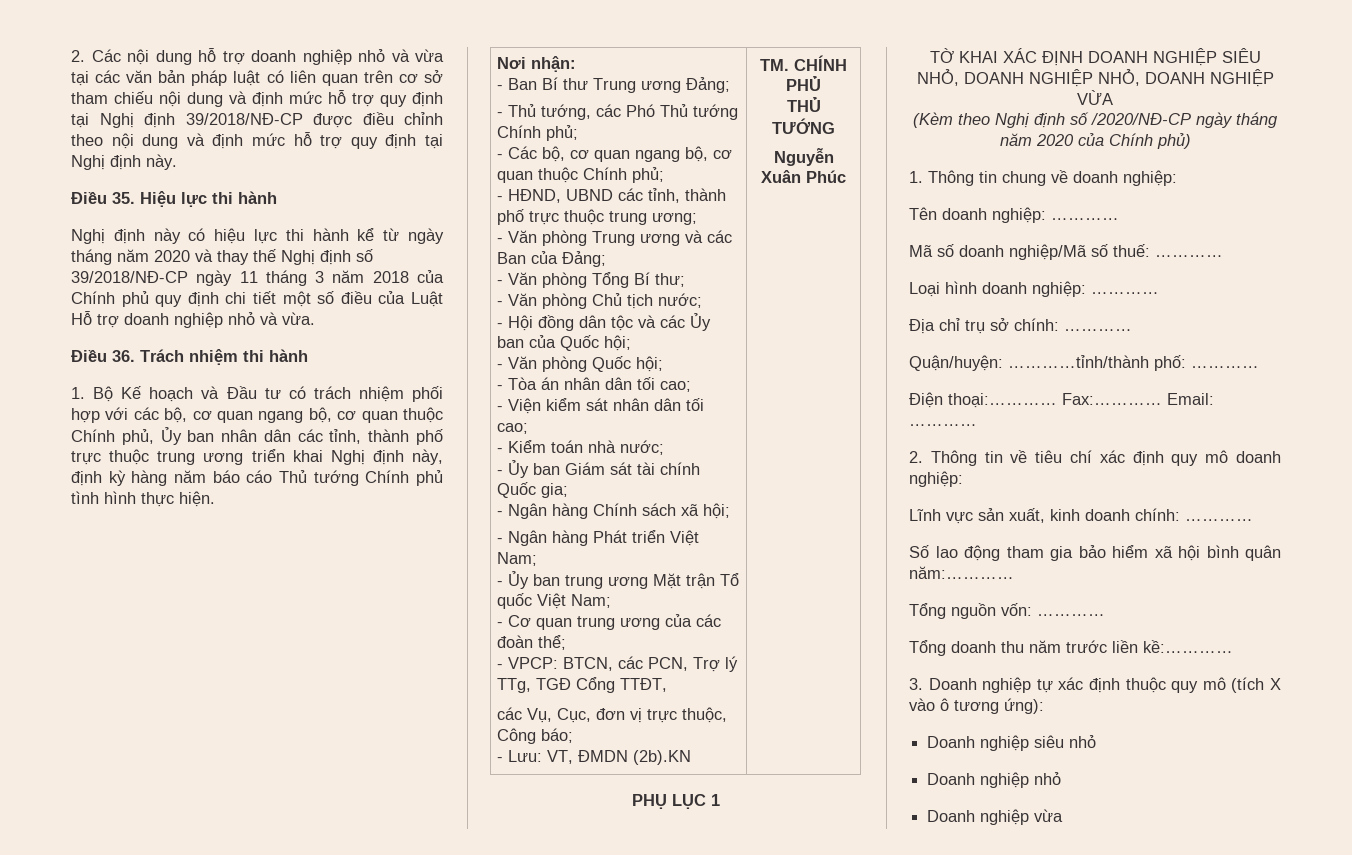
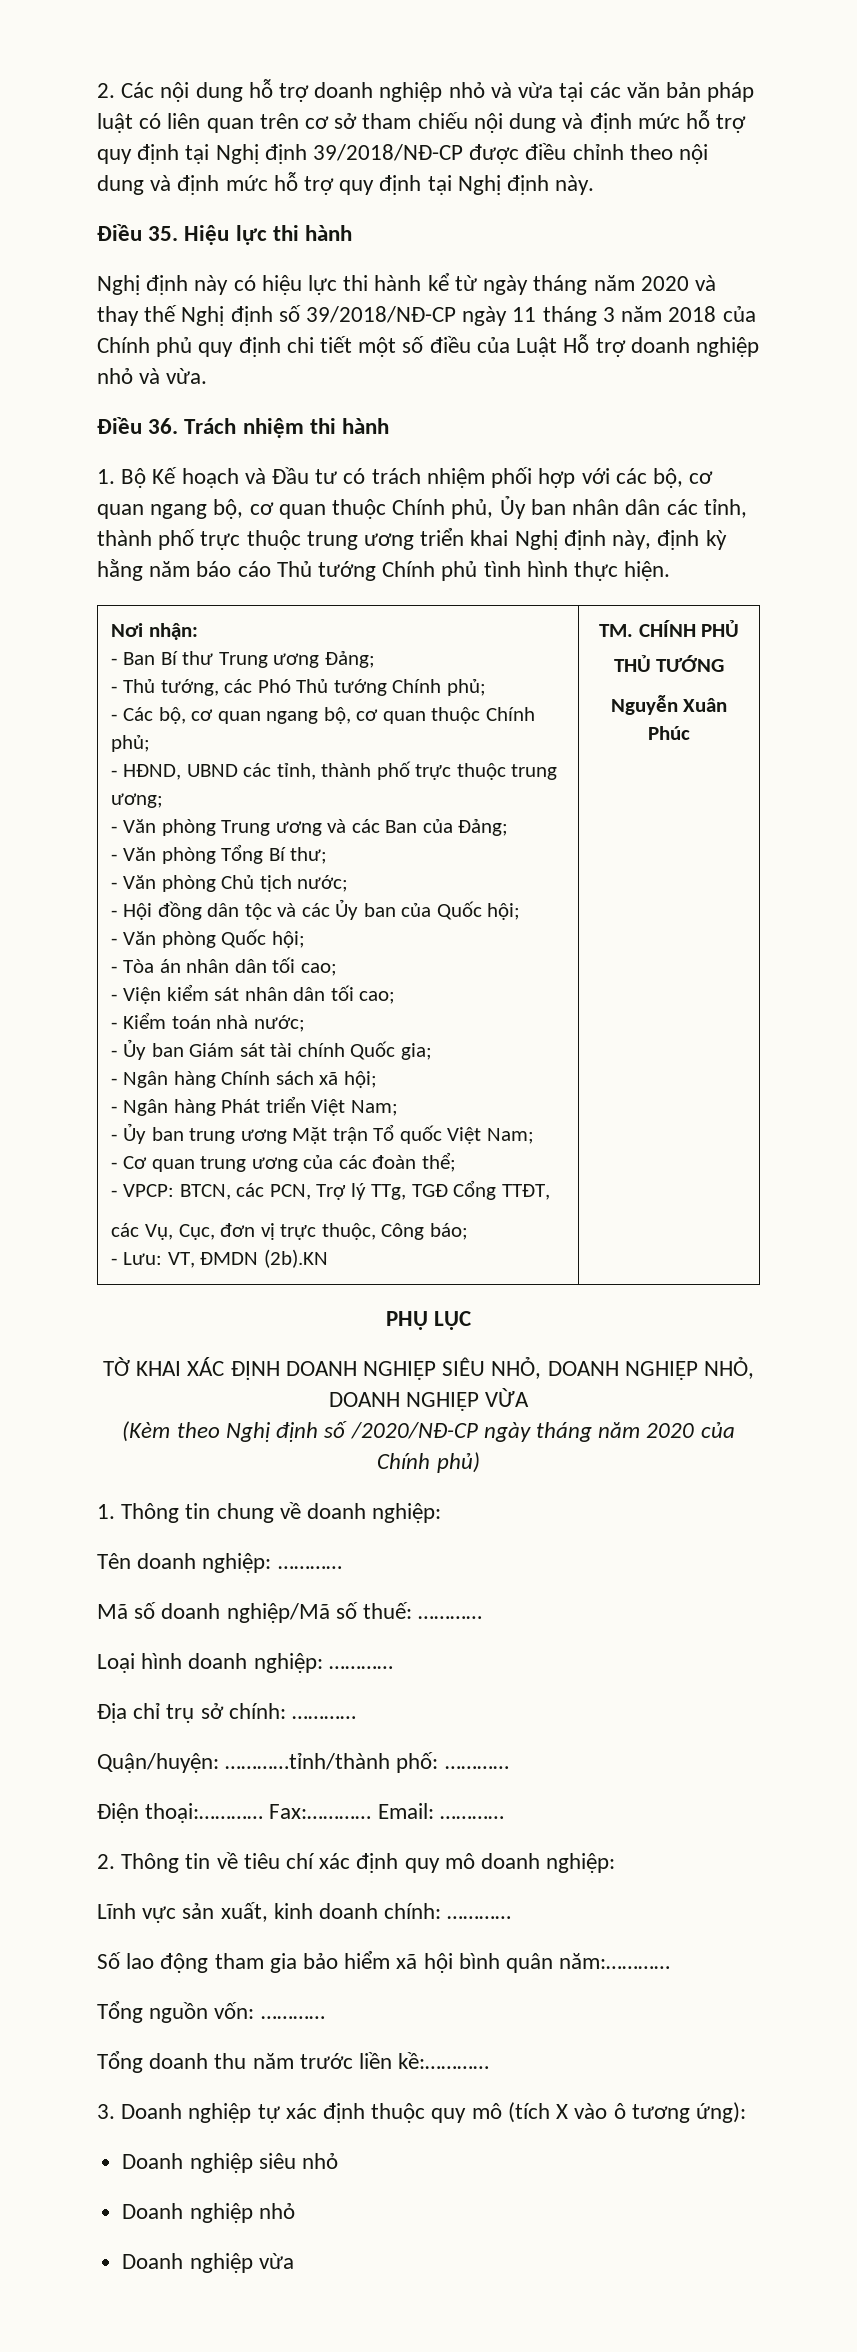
- 1. Bộ Kế hoạch và Đầu tư có trách nhiệm phối hợp với các bộ, cơ quan ngang bộ, cơ quan thuộc Chính phủ, Ủy ban nhân dân các tỉnh, thành phố trực thuộc trung ương triển khai Nghị định này, định kỳ hàng năm báo cáo Thủ tướng Chính phủ tình hình thực hiện.
+ 1. Bộ Kế hoạch và Đầu tư có trách nhiệm phối hợp với các bộ, cơ quan ngang bộ, cơ quan thuộc Chính phủ, Ủy ban nhân dân các tỉnh, thành phố trực thuộc trung ương triển khai Nghị định này, định kỳ hằng năm báo cáo Thủ tướng Chính phủ tình hình thực hiện.
- PHỤ LỤC 1
+ PHỤ LỤC

